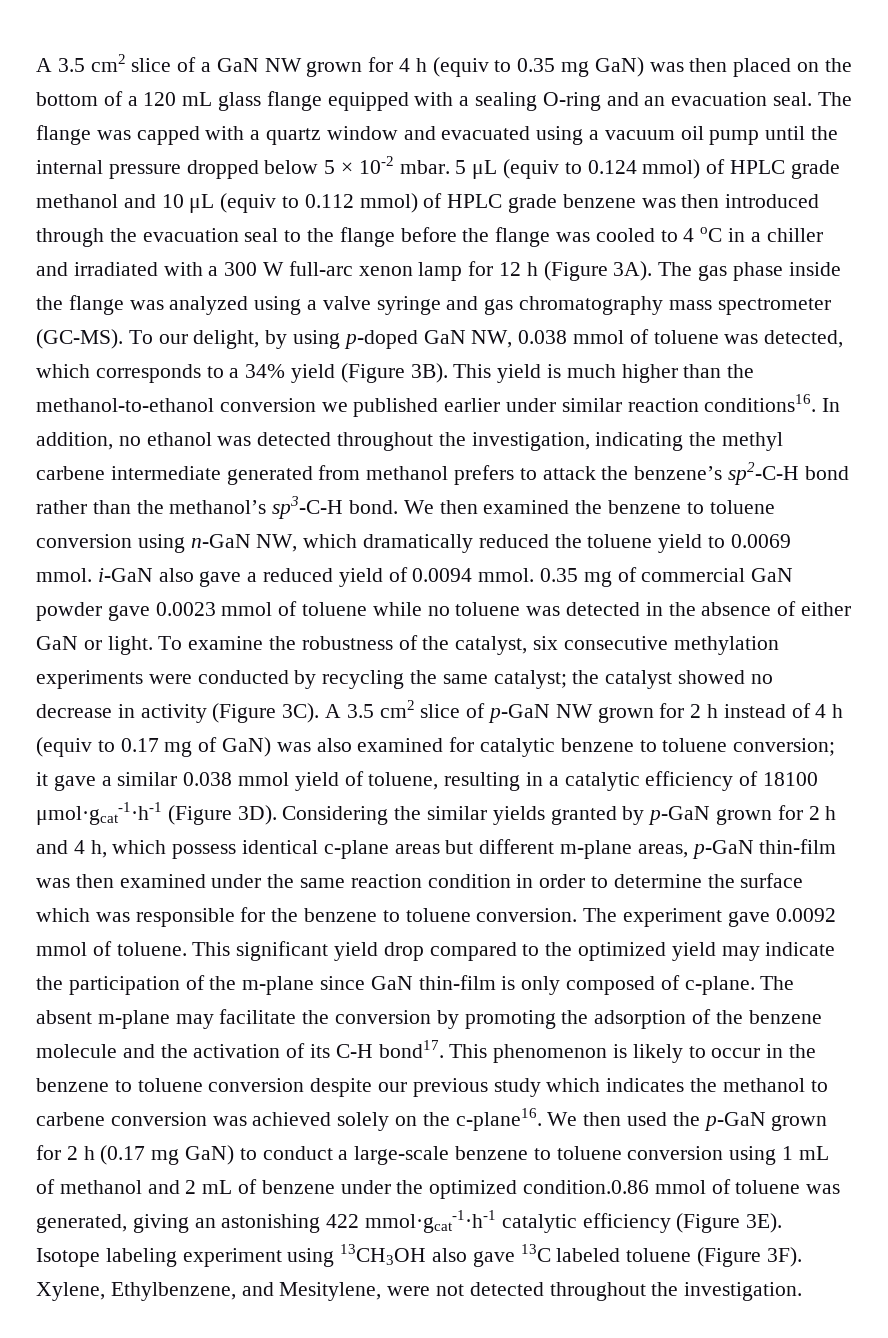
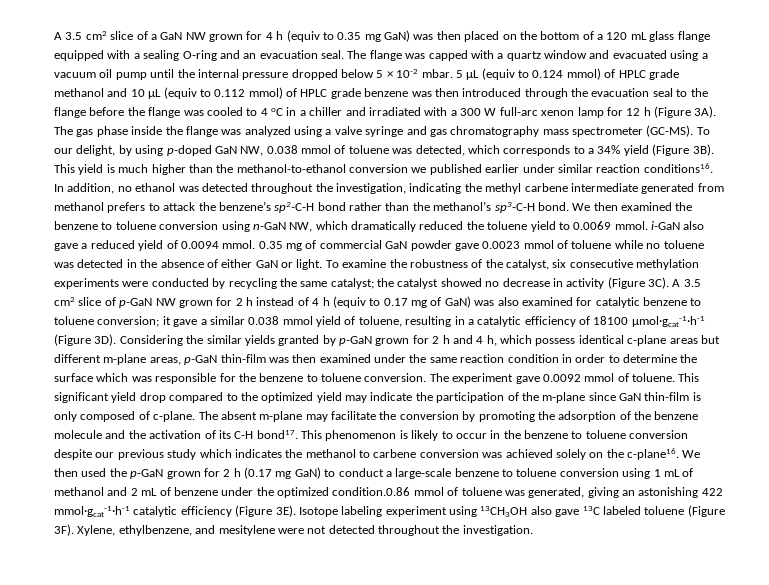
- Xylene, Ethylbenzene, and Mesitylene, were not detected throughout the investigation.
+ Xylene, ethylbenzene, and mesitylene were not detected throughout the investigation.

